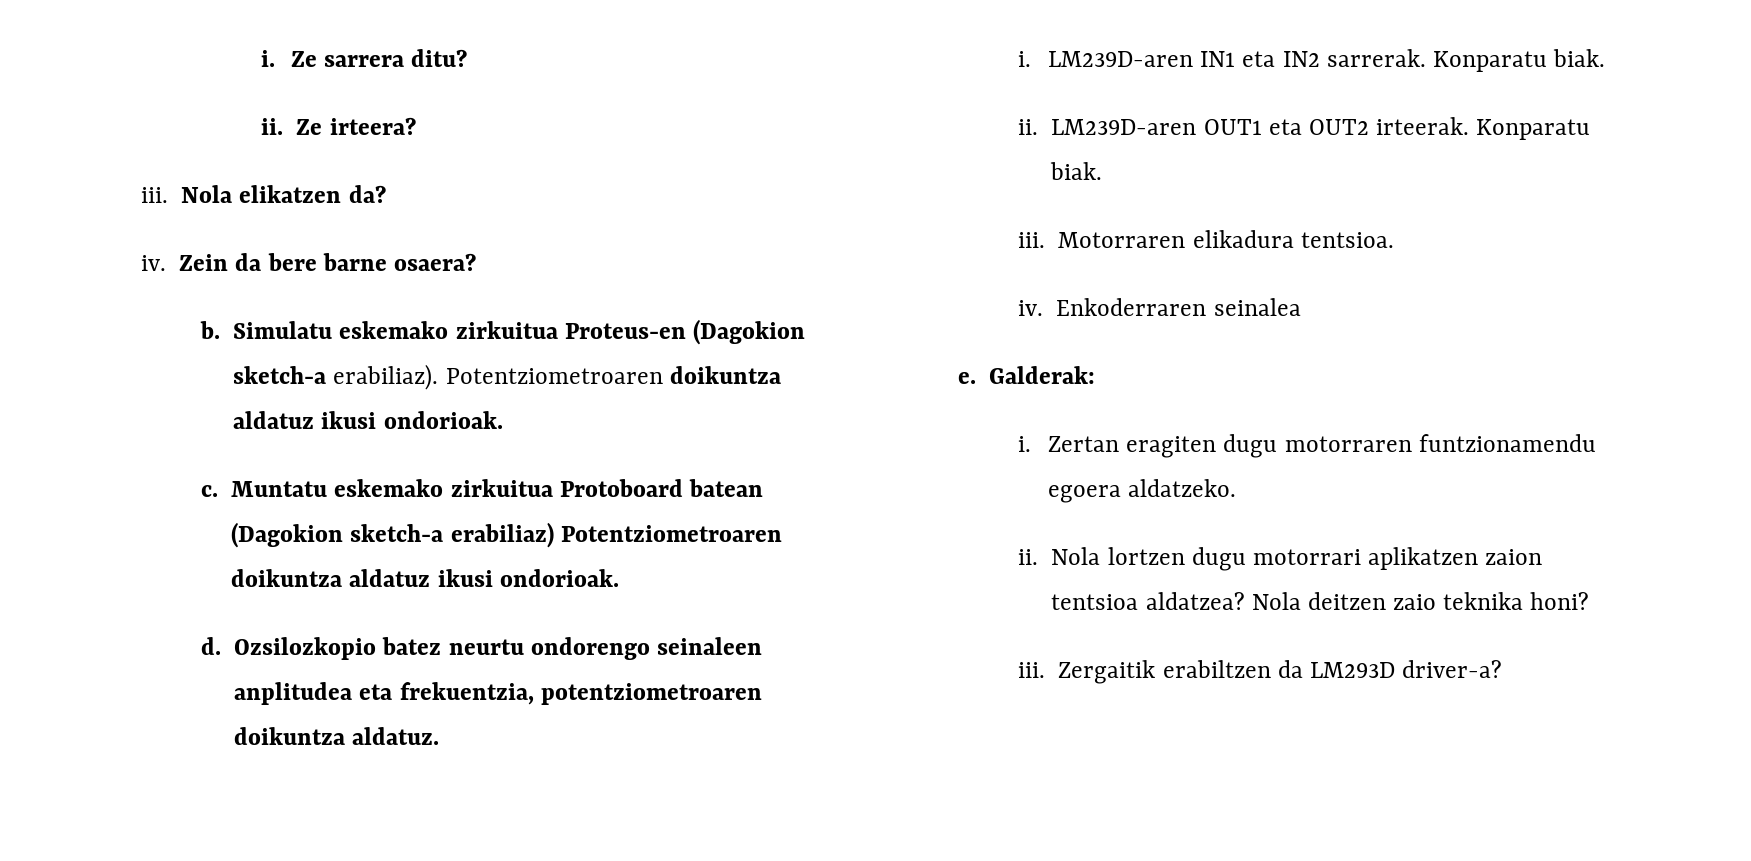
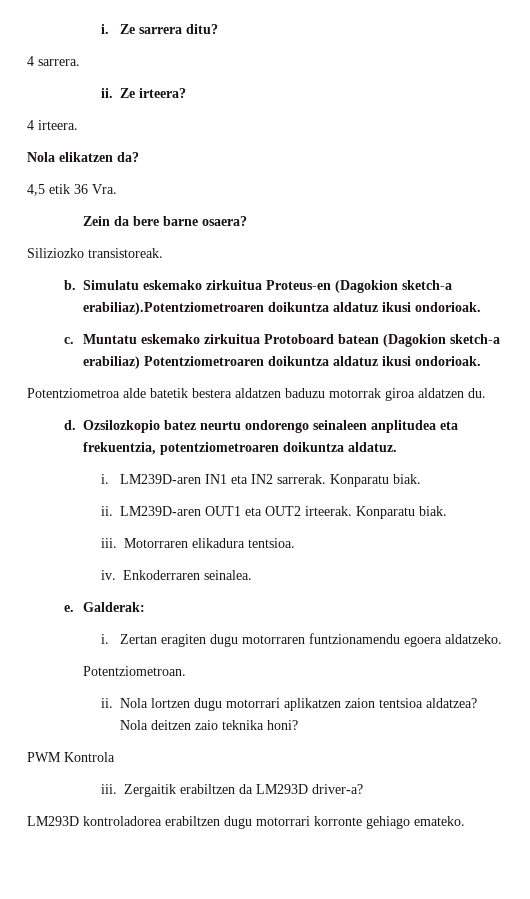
+ 4 sarrera.
- iii. Nola elikatzen da?
+ 4 irteera.
+ Nola elikatzen da?
- iv. Zein da bere barne osaera?
+ 4,5 etik 36 Vra.
+ Zein da bere barne osaera?
+ Siliziozko transistoreak.
- Simulatu eskemako zirkuitua Proteus-en (Dagokion sketch-a erabiliaz). Potentziometroaren doikuntza aldatuz ikusi ondorioak.
+ Simulatu eskemako zirkuitua Proteus-en (Dagokion sketch-a erabiliaz).Potentziometroaren doikuntza aldatuz ikusi ondorioak.
+ Potentziometroa alde batetik bestera aldatzen baduzu motorrak giroa aldatzen du.
- Enkoderraren seinalea
+ Enkoderraren seinalea.
+ Potentziometroan.
+ PWM Kontrola
+ LM293D kontroladorea erabiltzen dugu motorrari korronte gehiago emateko.

